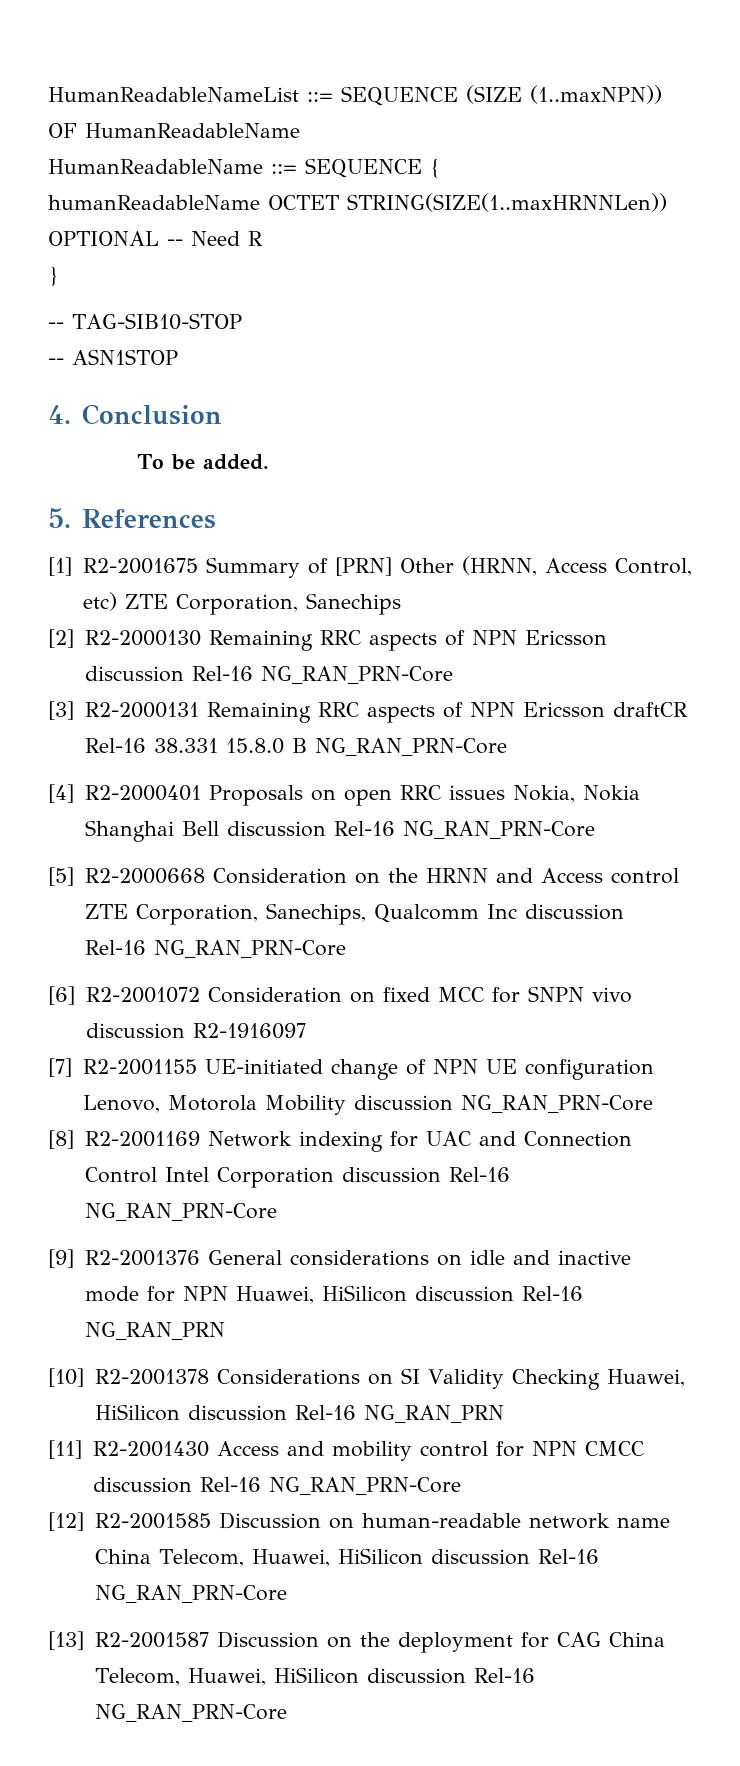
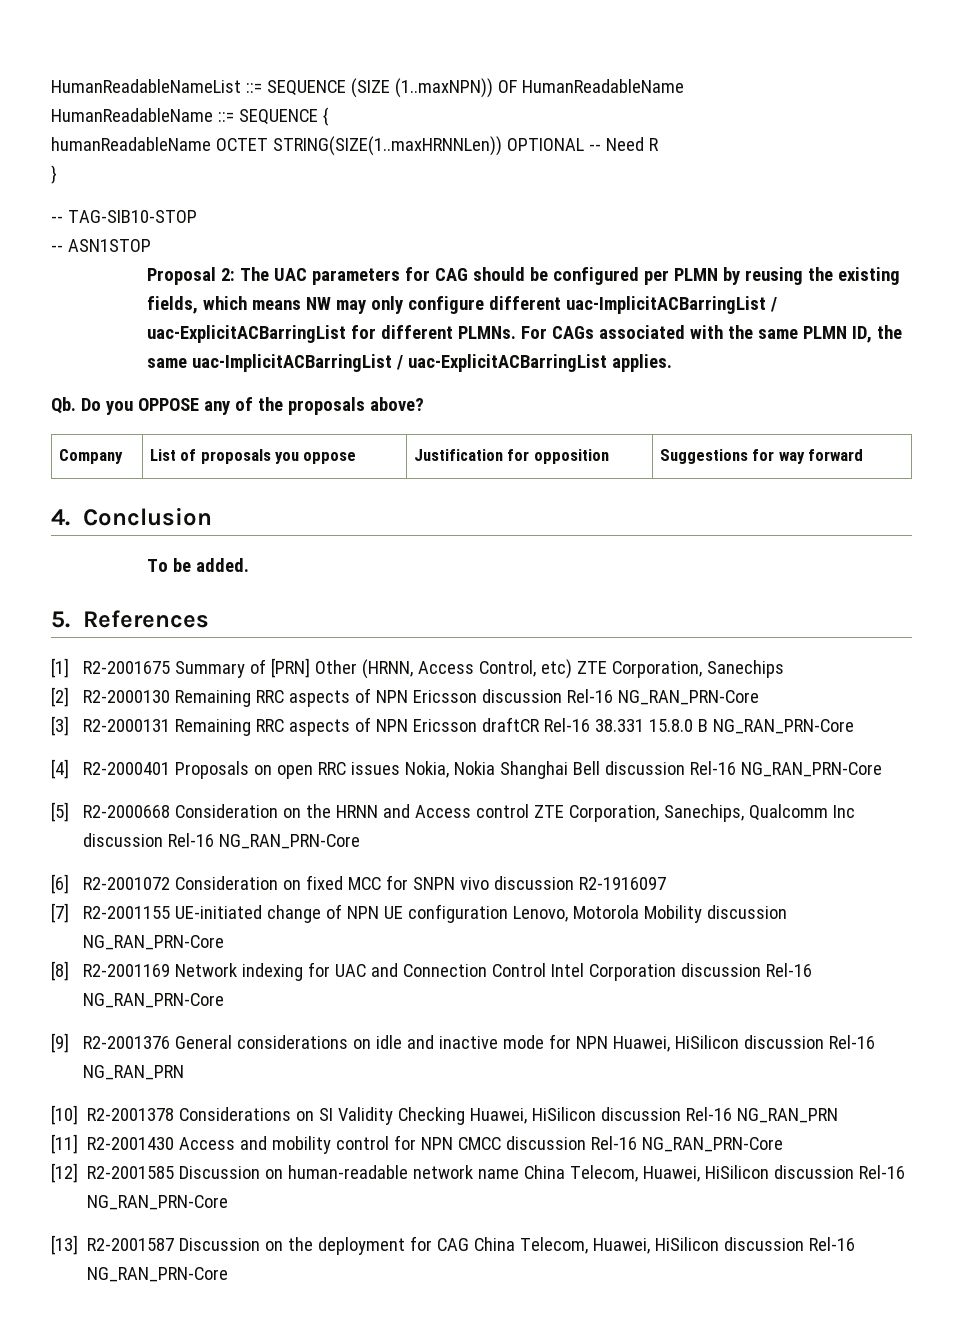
+ Proposal 2: The UAC parameters for CAG should be configured per PLMN by reusing the existing fields, which means NW may only configure different uac-ImplicitACBarringList / uac-ExplicitACBarringList for different PLMNs. For CAGs associated with the same PLMN ID, the same uac-ImplicitACBarringList / uac-ExplicitACBarringList applies.
+ Qb. Do you OPPOSE any of the proposals above?
+ Company | List of proposals you oppose | Justification for opposition | Suggestions for way forward

